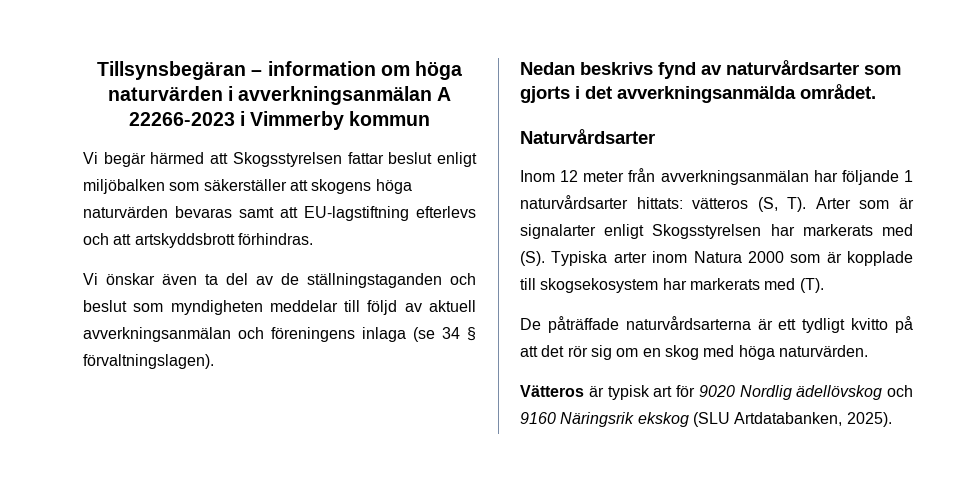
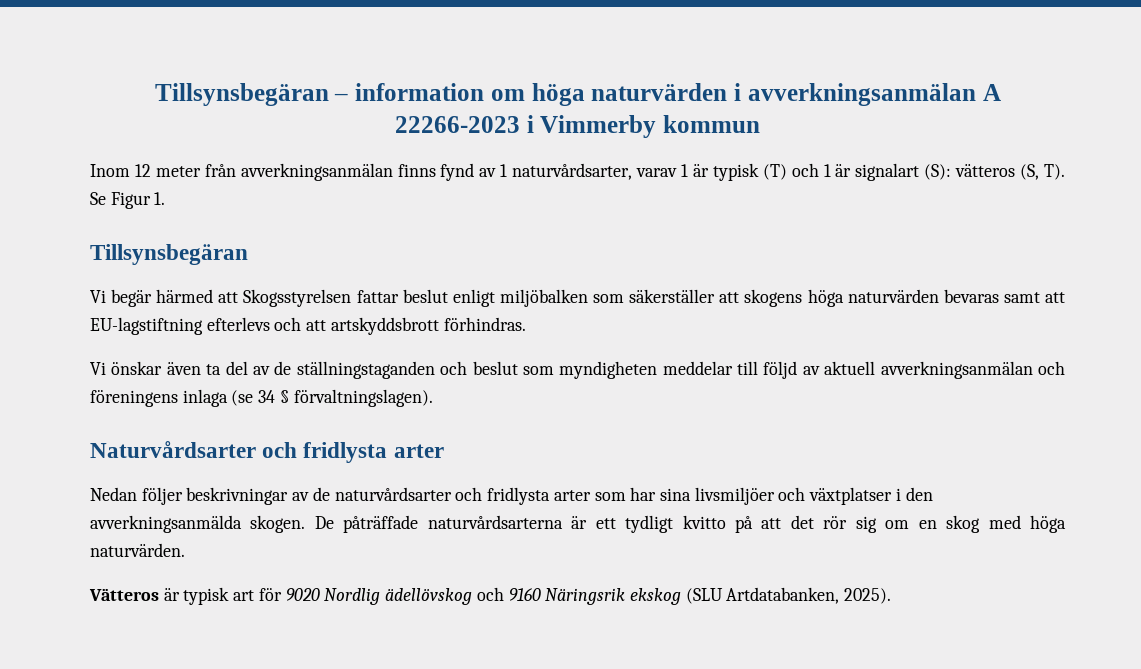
+ Inom 12 meter från avverkningsanmälan finns fynd av 1 naturvårdsarter, varav 1 är typisk (T) och 1 är signalart (S): vätteros (S, T). Se Figur 1.
+ Tillsynsbegäran
- Nedan beskrivs fynd av naturvårdsarter som gjorts i det avverkningsanmälda området.
- Naturvårdsarter
- Inom 12 meter från avverkningsanmälan har följande 1 naturvårdsarter hittats: vätteros (S, T). Arter som är signalarter enligt Skogsstyrelsen har markerats med (S). Typiska arter inom Natura 2000 som är kopplade till skogsekosystem har markerats med (T).
- De påträffade naturvårdsarterna är ett tydligt kvitto på att det rör sig om en skog med höga naturvärden.
+ Naturvårdsarter och fridlysta arter
+ Nedan följer beskrivningar av de naturvårdsarter och fridlysta arter som har sina livsmiljöer och växtplatser i den avverkningsanmälda skogen. De påträffade naturvårdsarterna är ett tydligt kvitto på att det rör sig om en skog med höga naturvärden.

